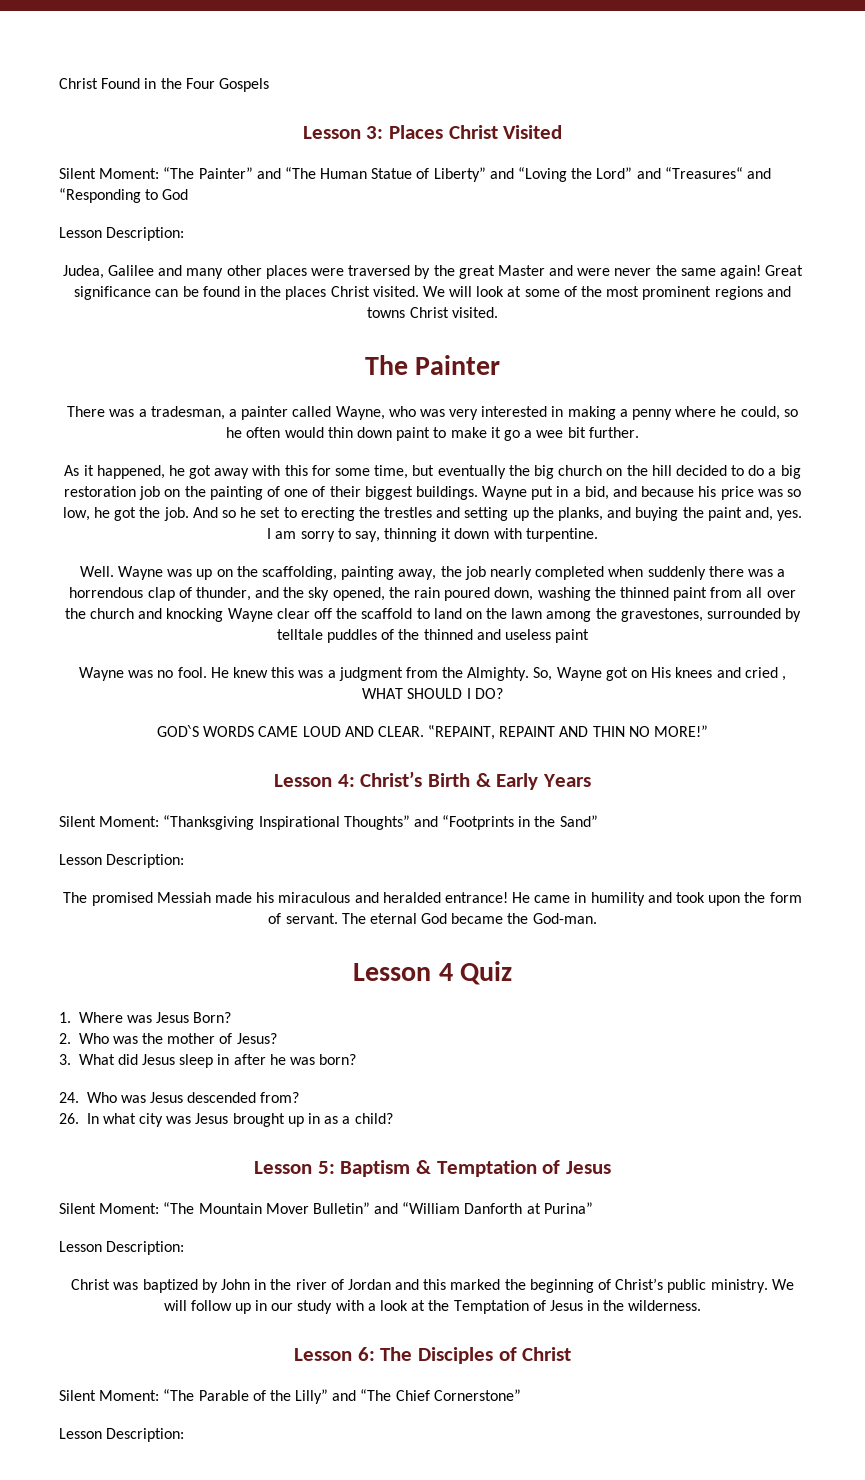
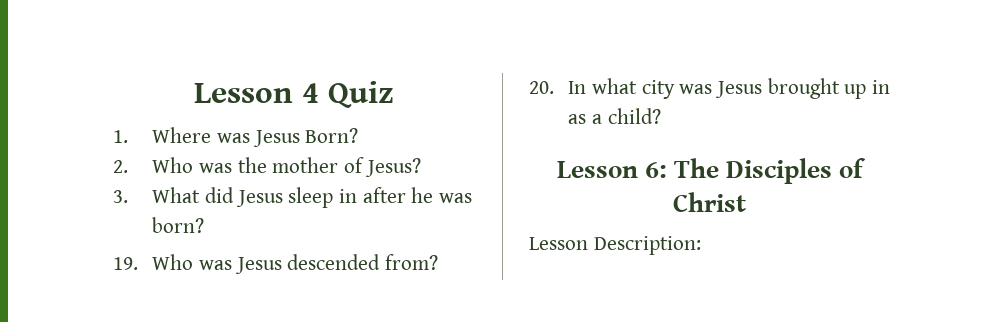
- Christ Found in the Four Gospels
- Lesson 3: Places Christ Visited
- Silent Moment: “The Painter” and “The Human Statue of Liberty” and “Loving the Lord” and “Treasures“ and “Responding to God
- Lesson Description:
- Judea, Galilee and many other places were traversed by the great Master and were never the same again! Great significance can be found in the places Christ visited. We will look at some of the most prominent regions and towns Christ visited.
- The Painter
- There was a tradesman, a painter called Wayne, who was very interested in making a penny where he could, so he often would thin down paint to make it go a wee bit further.
- As it happened, he got away with this for some time, but eventually the big church on the hill decided to do a big restoration job on the painting of one of their biggest buildings. Wayne put in a bid, and because his price was so low, he got the job. And so he set to erecting the trestles and setting up the planks, and buying the paint and, yes. I am sorry to say, thinning it down with turpentine.
- Well. Wayne was up on the scaffolding, painting away, the job nearly completed when suddenly there was a horrendous clap of thunder, and the sky opened, the rain poured down, washing the thinned paint from all over the church and knocking Wayne clear off the scaffold to land on the lawn among the gravestones, surrounded by telltale puddles of the thinned and useless paint
- Wayne was no fool. He knew this was a judgment from the Almighty. So, Wayne got on His knees and cried , WHAT SHOULD I DO?
- GOD‵S WORDS CAME LOUD AND CLEAR. ‟REPAINT, REPAINT AND THIN NO MORE!”
- Lesson 4: Christ’s Birth & Early Years
- Silent Moment: “Thanksgiving Inspirational Thoughts” and “Footprints in the Sand”
- Lesson Description:
- The promised Messiah made his miraculous and heralded entrance! He came in humility and took upon the form of servant. The eternal God became the God-man.
- 24. Who was Jesus descended from?
+ 19. Who was Jesus descended from?
- 26. In what city was Jesus brought up in as a child?
+ 20. In what city was Jesus brought up in as a child?
- Lesson 5: Baptism & Temptation of Jesus
- Silent Moment: “The Mountain Mover Bulletin” and “William Danforth at Purina”
- Lesson Description:
- Christ was baptized by John in the river of Jordan and this marked the beginning of Christ’s public ministry. We will follow up in our study with a look at the Temptation of Jesus in the wilderness.
- Silent Moment: “The Parable of the Lilly” and “The Chief Cornerstone”

